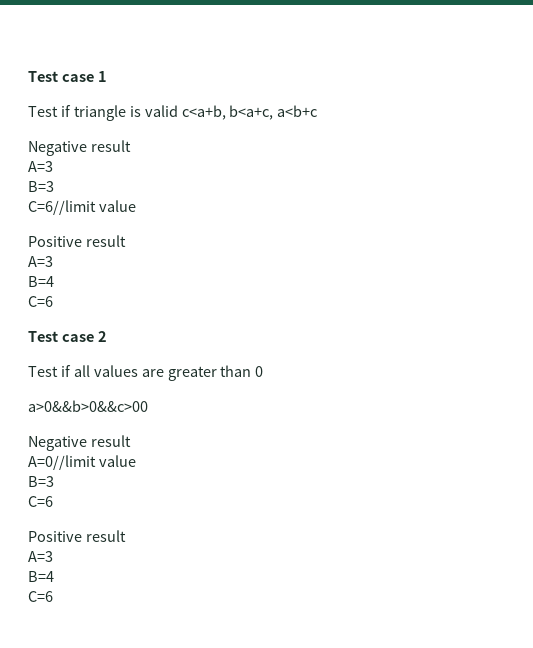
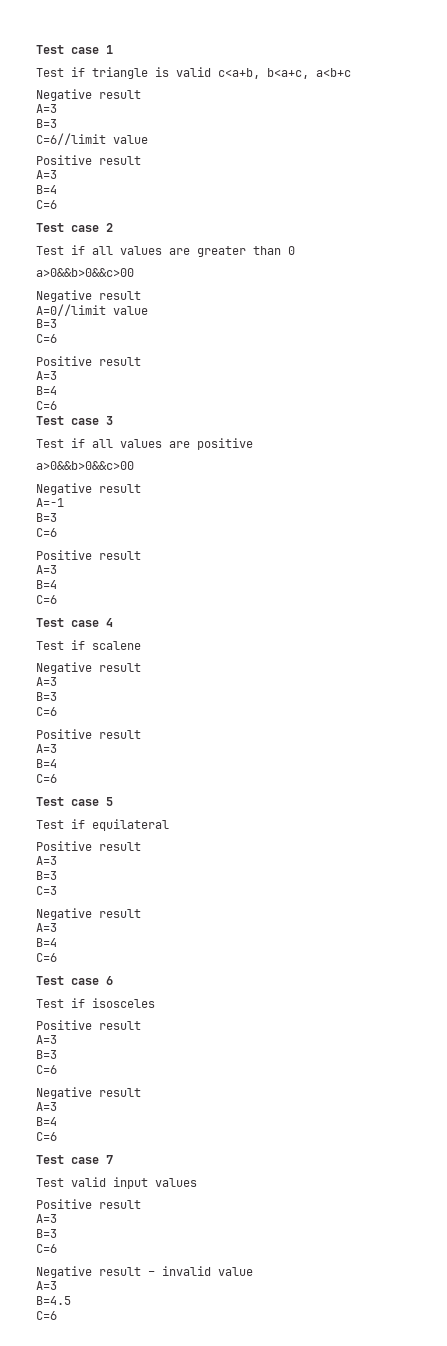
+ Test case 3
+ Test if all values are positive
+ a>0&&b>0&&c>00
+ Negative result
+ A=-1
+ B=3
+ C=6
+ Positive result
+ A=3
+ B=4
+ C=6
+ Test case 4
+ Test if scalene
+ Negative result
+ A=3
+ B=3
+ C=6
+ Positive result
+ A=3
+ B=4
+ C=6
+ Test case 5
+ Test if equilateral
+ Positive result
+ A=3
+ B=3
+ C=3
+ Negative result
+ A=3
+ B=4
+ C=6
+ Test case 6
+ Test if isosceles
+ Positive result
+ A=3
+ B=3
+ C=6
+ Negative result
+ A=3
+ B=4
+ C=6
+ Test case 7
+ Test valid input values
+ Positive result
+ A=3
+ B=3
+ C=6
+ Negative result – invalid value
+ A=3
+ B=4.5
+ C=6

